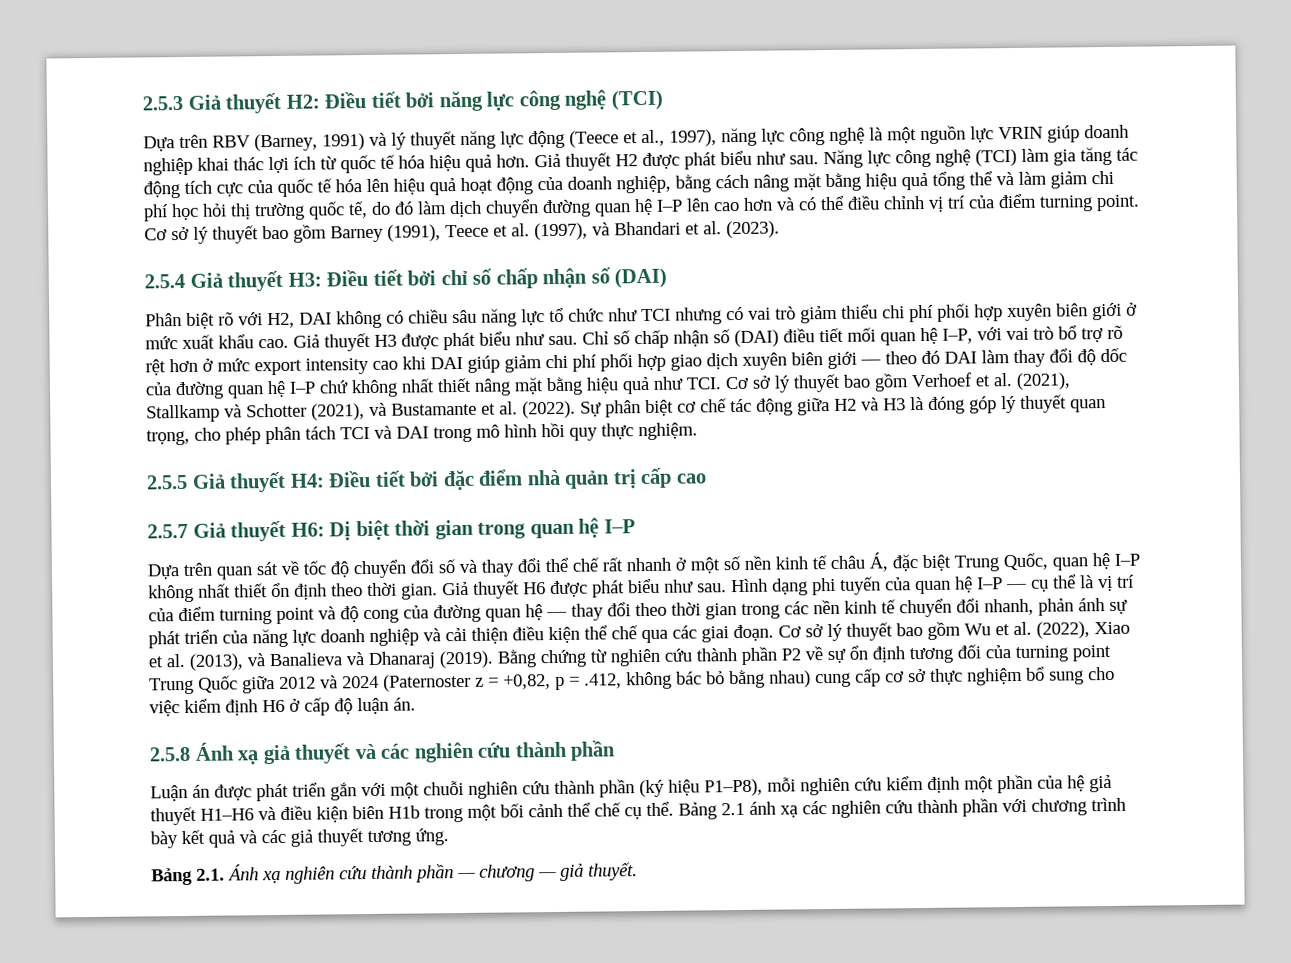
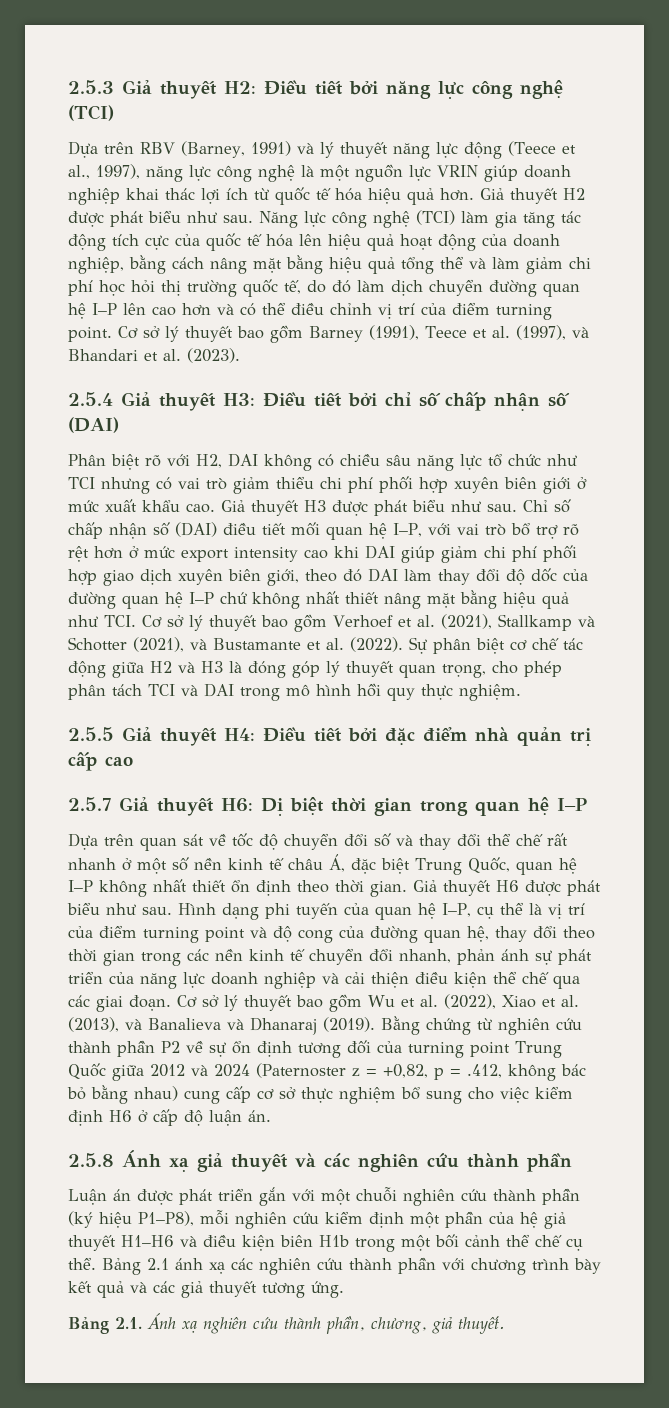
- Chỉ số chấp nhận số (DAI) điều tiết mối quan hệ I–P, với vai trò bổ trợ rõ rệt hơn ở mức export intensity cao khi DAI giúp giảm chi phí phối hợp giao dịch xuyên biên giới — theo đó DAI làm thay đổi độ dốc của đường quan hệ I–P chứ không nhất thiết nâng mặt bằng hiệu quả như TCI. Cơ sở lý thuyết bao gồm Verhoef et al. (2021), Stallkamp và Schotter (2021), và Bustamante et al. (2022).
+ Chỉ số chấp nhận số (DAI) điều tiết mối quan hệ I–P, với vai trò bổ trợ rõ rệt hơn ở mức export intensity cao khi DAI giúp giảm chi phí phối hợp giao dịch xuyên biên giới, theo đó DAI làm thay đổi độ dốc của đường quan hệ I–P chứ không nhất thiết nâng mặt bằng hiệu quả như TCI. Cơ sở lý thuyết bao gồm Verhoef et al. (2021), Stallkamp và Schotter (2021), và Bustamante et al. (2022).
- Hình dạng phi tuyến của quan hệ I–P — cụ thể là vị trí của điểm turning point và độ cong của đường quan hệ — thay đổi theo thời gian trong các nền kinh tế chuyển đổi nhanh, phản ánh sự phát triển của năng lực doanh nghiệp và cải thiện điều kiện thể chế qua các giai đoạn.
+ Hình dạng phi tuyến của quan hệ I–P, cụ thể là vị trí của điểm turning point và độ cong của đường quan hệ, thay đổi theo thời gian trong các nền kinh tế chuyển đổi nhanh, phản ánh sự phát triển của năng lực doanh nghiệp và cải thiện điều kiện thể chế qua các giai đoạn.
- Bảng 2.1. Ánh xạ nghiên cứu thành phần — chương — giả thuyết.
+ Bảng 2.1. Ánh xạ nghiên cứu thành phần, chương, giả thuyết.

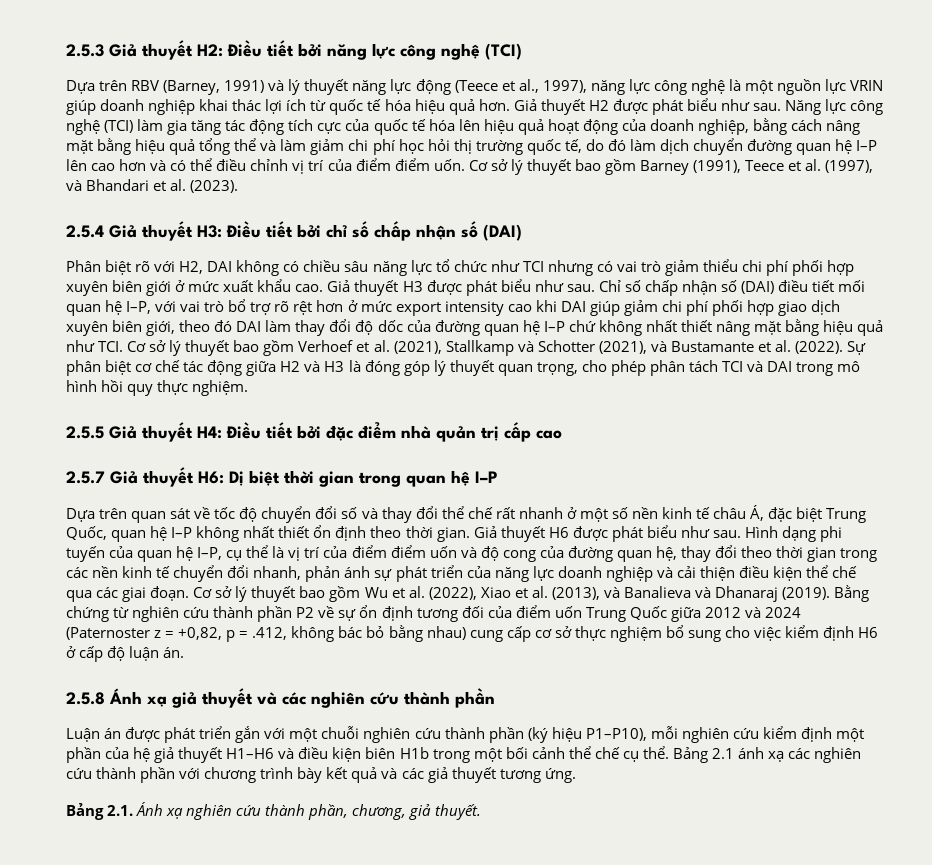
- Năng lực công nghệ (TCI) làm gia tăng tác động tích cực của quốc tế hóa lên hiệu quả hoạt động của doanh nghiệp, bằng cách nâng mặt bằng hiệu quả tổng thể và làm giảm chi phí học hỏi thị trường quốc tế, do đó làm dịch chuyển đường quan hệ I–P lên cao hơn và có thể điều chỉnh vị trí của điểm turning point.
+ Năng lực công nghệ (TCI) làm gia tăng tác động tích cực của quốc tế hóa lên hiệu quả hoạt động của doanh nghiệp, bằng cách nâng mặt bằng hiệu quả tổng thể và làm giảm chi phí học hỏi thị trường quốc tế, do đó làm dịch chuyển đường quan hệ I–P lên cao hơn và có thể điều chỉnh vị trí của điểm điểm uốn.
- Hình dạng phi tuyến của quan hệ I–P, cụ thể là vị trí của điểm turning point và độ cong của đường quan hệ, thay đổi theo thời gian trong các nền kinh tế chuyển đổi nhanh, phản ánh sự phát triển của năng lực doanh nghiệp và cải thiện điều kiện thể chế qua các giai đoạn.
+ Hình dạng phi tuyến của quan hệ I–P, cụ thể là vị trí của điểm điểm uốn và độ cong của đường quan hệ, thay đổi theo thời gian trong các nền kinh tế chuyển đổi nhanh, phản ánh sự phát triển của năng lực doanh nghiệp và cải thiện điều kiện thể chế qua các giai đoạn.
- Bằng chứng từ nghiên cứu thành phần P2 về sự ổn định tương đối của turning point Trung Quốc giữa 2012 và 2024 (Paternoster z = +0,82, p = .412, không bác bỏ bằng nhau) cung cấp cơ sở thực nghiệm bổ sung cho việc kiểm định H6 ở cấp độ luận án.
+ Bằng chứng từ nghiên cứu thành phần P2 về sự ổn định tương đối của điểm uốn Trung Quốc giữa 2012 và 2024 (Paternoster z = +0,82, p = .412, không bác bỏ bằng nhau) cung cấp cơ sở thực nghiệm bổ sung cho việc kiểm định H6 ở cấp độ luận án.
- Luận án được phát triển gắn với một chuỗi nghiên cứu thành phần (ký hiệu P1–P8), mỗi nghiên cứu kiểm định một phần của hệ giả thuyết H1–H6 và điều kiện biên H1b trong một bối cảnh thể chế cụ thể.
+ Luận án được phát triển gắn với một chuỗi nghiên cứu thành phần (ký hiệu P1–P10), mỗi nghiên cứu kiểm định một phần của hệ giả thuyết H1–H6 và điều kiện biên H1b trong một bối cảnh thể chế cụ thể.

